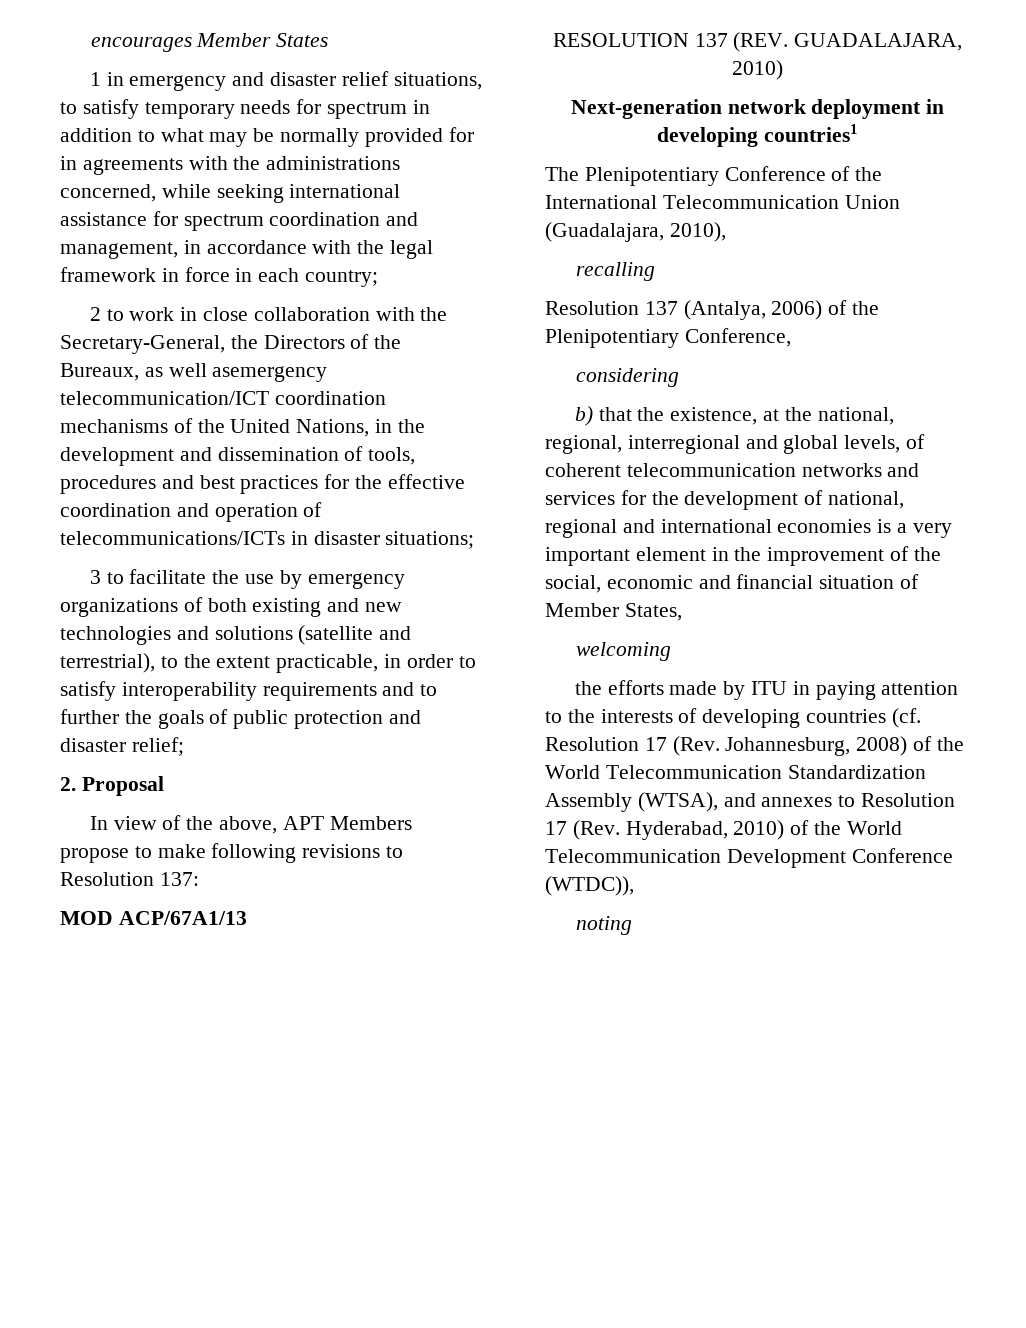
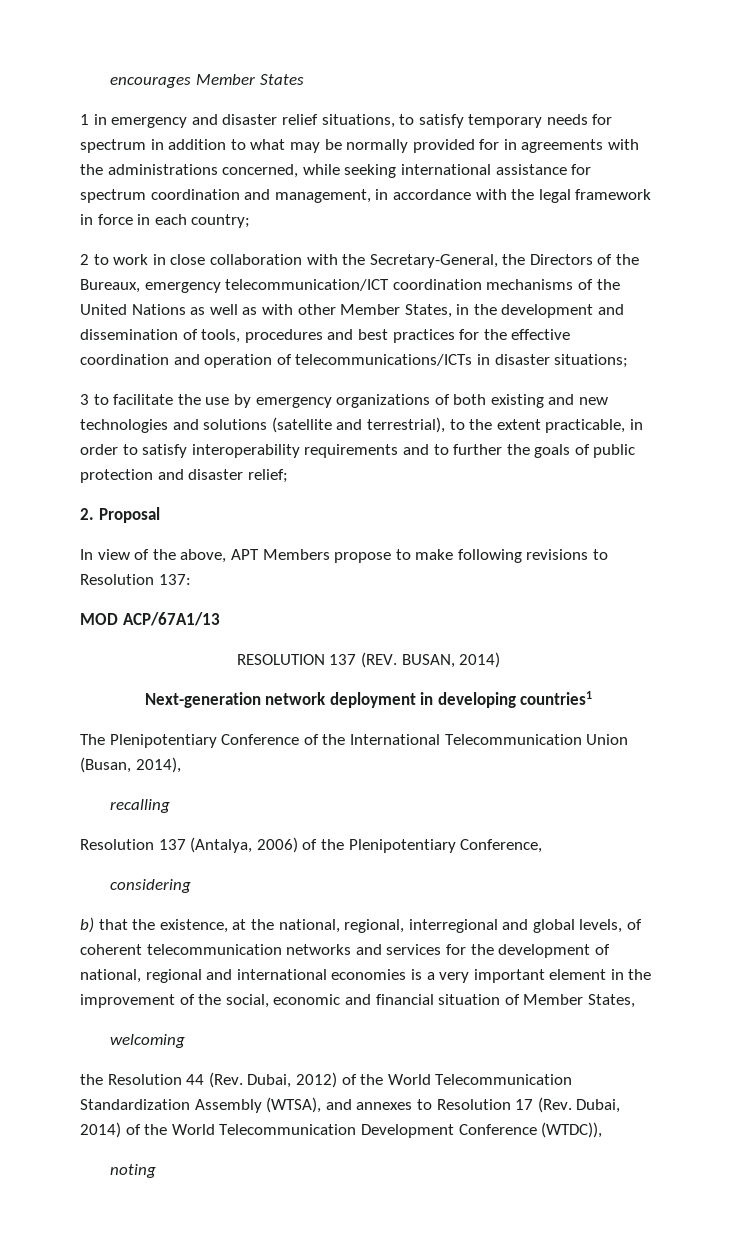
- 2 to work in close collaboration with the Secretary-General, the Directors of the Bureaux, as well asemergency telecommunication/ICT coordination mechanisms of the United Nations, in the development and dissemination of tools, procedures and best practices for the effective coordination and operation of telecommunications/ICTs in disaster situations;
+ 2 to work in close collaboration with the Secretary-General, the Directors of the Bureaux, emergency telecommunication/ICT coordination mechanisms of the United Nations as well as with other Member States, in the development and dissemination of tools, procedures and best practices for the effective coordination and operation of telecommunications/ICTs in disaster situations;
- RESOLUTION 137 (REV. GUADALAJARA, 2010)
+ RESOLUTION 137 (REV. BUSAN, 2014)
- The Plenipotentiary Conference of the International Telecommunication Union (Guadalajara, 2010),
+ The Plenipotentiary Conference of the International Telecommunication Union (Busan, 2014),
- the efforts made by ITU in paying attention to the interests of developing countries (cf. Resolution 17 (Rev. Johannesburg, 2008) of the World Telecommunication Standardization Assembly (WTSA), and annexes to Resolution 17 (Rev. Hyderabad, 2010) of the World Telecommunication Development Conference (WTDC)),
+ the Resolution 44 (Rev. Dubai, 2012) of the World Telecommunication Standardization Assembly (WTSA), and annexes to Resolution 17 (Rev. Dubai, 2014) of the World Telecommunication Development Conference (WTDC)),

